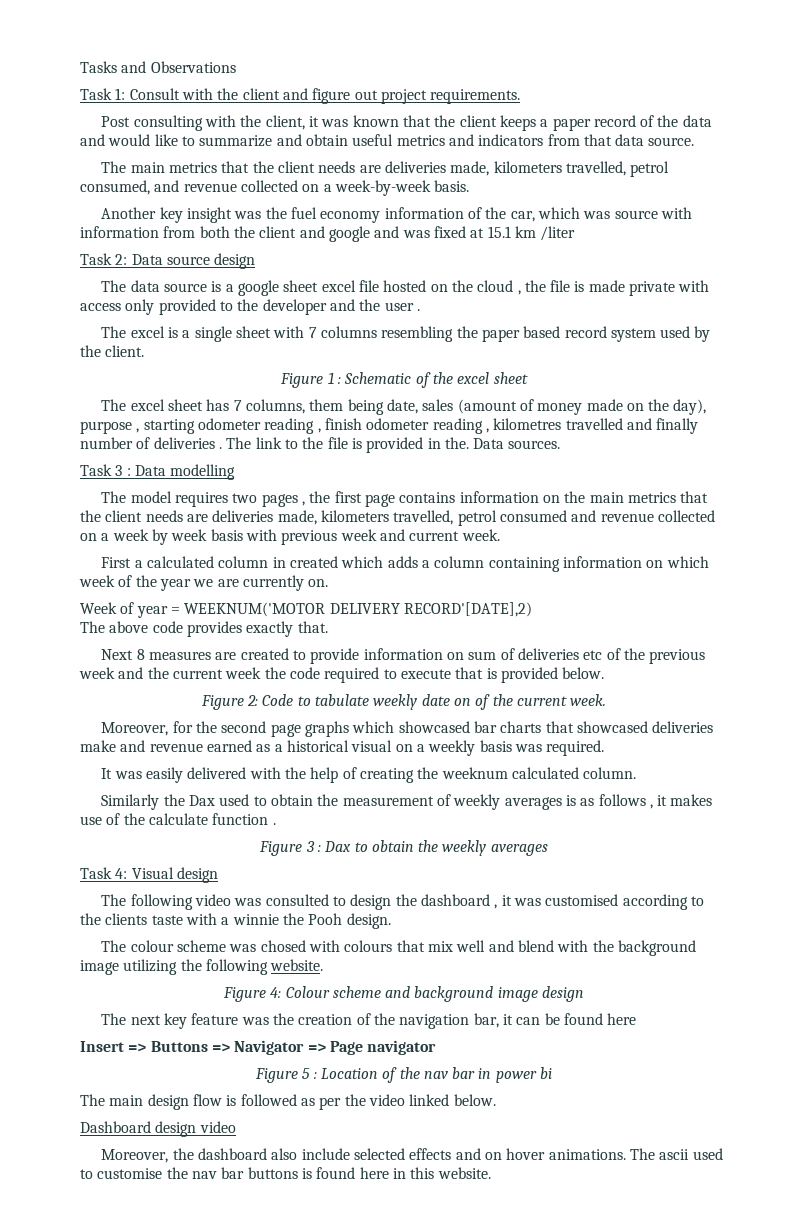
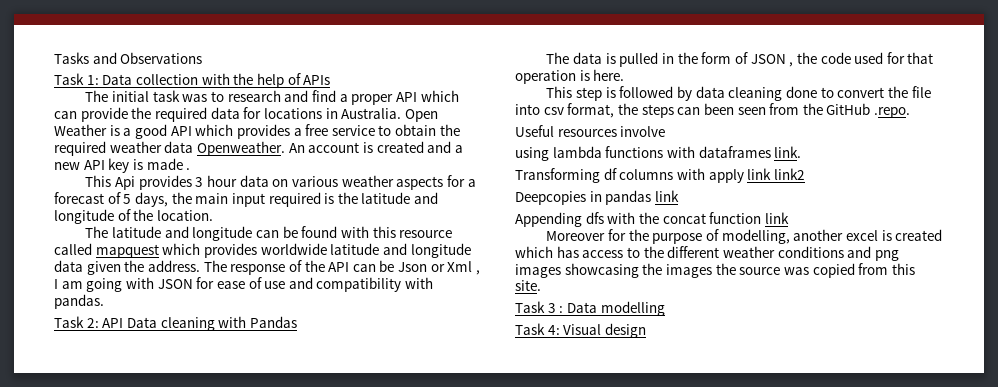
- Task 1: Consult with the client and figure out project requirements.
- Post consulting with the client, it was known that the client keeps a paper record of the data and would like to summarize and obtain useful metrics and indicators from that data source.
- The main metrics that the client needs are deliveries made, kilometers travelled, petrol consumed, and revenue collected on a week-by-week basis.
- Another key insight was the fuel economy information of the car, which was source with information from both the client and google and was fixed at 15.1 km /liter
- Task 2: Data source design
- The data source is a google sheet excel file hosted on the cloud , the file is made private with access only provided to the developer and the user .
- The excel is a single sheet with 7 columns resembling the paper based record system used by the client.
- Figure 1 : Schematic of the excel sheet
- The excel sheet has 7 columns, them being date, sales (amount of money made on the day), purpose , starting odometer reading , finish odometer reading , kilometres travelled and finally number of deliveries . The link to the file is provided in the. Data sources.
+ Task 1: Data collection with the help of APIs
+ The initial task was to research and find a proper API which can provide the required data for locations in Australia. Open Weather is a good API which provides a free service to obtain the required weather data Openweather. An account is created and a new API key is made .
+ This Api provides 3 hour data on various weather aspects for a forecast of 5 days, the main input required is the latitude and longitude of the location.
+ The latitude and longitude can be found with this resource called mapquest which provides worldwide latitude and longitude data given the address. The response of the API can be Json or Xml , I am going with JSON for ease of use and compatibility with pandas.
+ Task 2: API Data cleaning with Pandas
+ The data is pulled in the form of JSON , the code used for that operation is here.
+ This step is followed by data cleaning done to convert the file into csv format, the steps can been seen from the GitHub .repo.
+ Useful resources involve
+ using lambda functions with dataframes link.
+ Transforming df columns with apply link link2
+ Deepcopies in pandas link
+ Appending dfs with the concat function link
+ Moreover for the purpose of modelling, another excel is created which has access to the different weather conditions and png images showcasing the images the source was copied from this site.
- The model requires two pages , the first page contains information on the main metrics that the client needs are deliveries made, kilometers travelled, petrol consumed and revenue collected on a week by week basis with previous week and current week.
- First a calculated column in created which adds a column containing information on which week of the year we are currently on.
- Week of year = WEEKNUM('MOTOR DELIVERY RECORD'[DATE],2)
- The above code provides exactly that.
- Next 8 measures are created to provide information on sum of deliveries etc of the previous week and the current week the code required to execute that is provided below.
- Figure 2: Code to tabulate weekly date on of the current week.
- Moreover, for the second page graphs which showcased bar charts that showcased deliveries make and revenue earned as a historical visual on a weekly basis was required.
- It was easily delivered with the help of creating the weeknum calculated column.
- Similarly the Dax used to obtain the measurement of weekly averages is as follows , it makes use of the calculate function .
- Figure 3 : Dax to obtain the weekly averages
  Task 4: Visual design
- The following video was consulted to design the dashboard , it was customised according to the clients taste with a winnie the Pooh design.
- The colour scheme was chosed with colours that mix well and blend with the background image utilizing the following website.
- Figure 4: Colour scheme and background image design
- The next key feature was the creation of the navigation bar, it can be found here
- Insert => Buttons => Navigator => Page navigator
- Figure 5 : Location of the nav bar in power bi
- The main design flow is followed as per the video linked below.
- Dashboard design video
- Moreover, the dashboard also include selected effects and on hover animations. The ascii used to customise the nav bar buttons is found here in this website.

